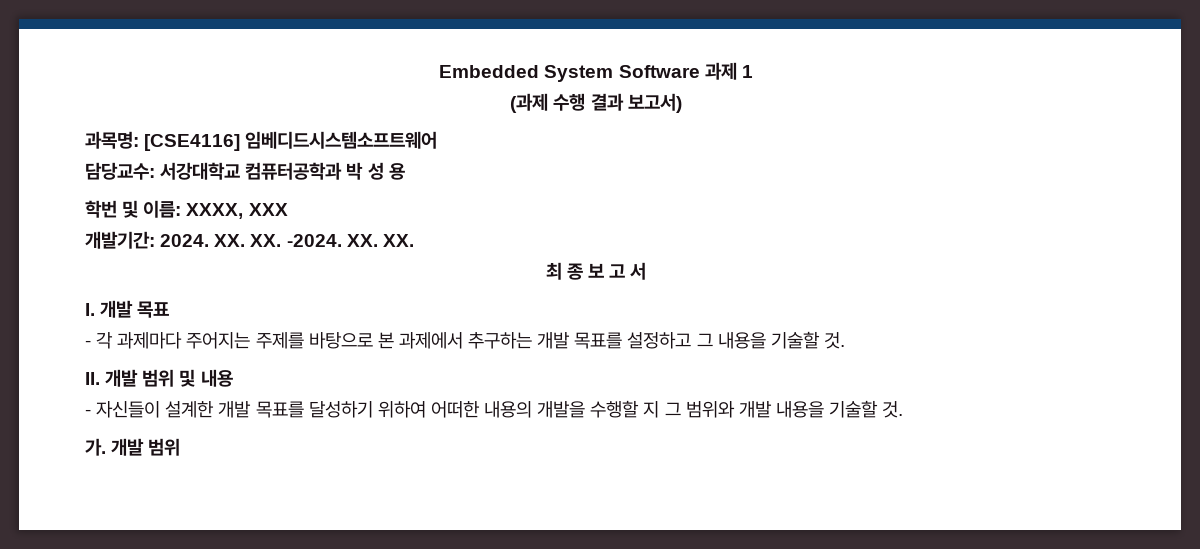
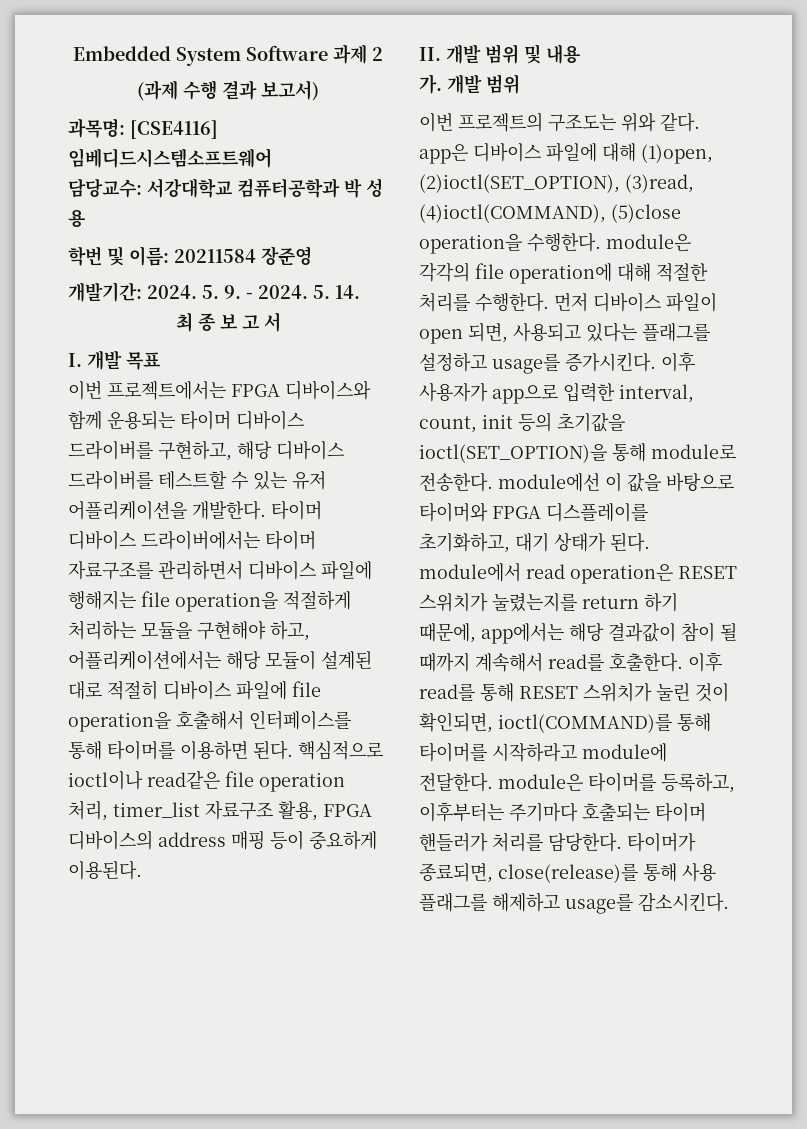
- Embedded System Software 과제 1
+ Embedded System Software 과제 2
- 학번 및 이름: XXXX, XXX
+ 학번 및 이름: 20211584 장준영
- XX. XX. -2024. XX. XX.
+ 5. 9. - 2024. 5. 14.
- - 각 과제마다 주어지는 주제를 바탕으로 본 과제에서 추구하는 개발 목표를 설정하고 그 내용을 기술할 것.
+ 이번 프로젝트에서는 FPGA 디바이스와 함께 운용되는 타이머 디바이스 드라이버를 구현하고, 해당 디바이스 드라이버를 테스트할 수 있는 유저 어플리케이션을 개발한다. 타이머 디바이스 드라이버에서는 타이머 자료구조를 관리하면서 디바이스 파일에 행해지는 file operation을 적절하게 처리하는 모듈을 구현해야 하고, 어플리케이션에서는 해당 모듈이 설계된 대로 적절히 디바이스 파일에 file operation을 호출해서 인터페이스를 통해 타이머를 이용하면 된다. 핵심적으로 ioctl이나 read같은 file operation 처리, timer_list 자료구조 활용, FPGA 디바이스의 address 매핑 등이 중요하게 이용된다.
- - 자신들이 설계한 개발 목표를 달성하기 위하여 어떠한 내용의 개발을 수행할 지 그 범위와 개발 내용을 기술할 것.
  가. 개발 범위
+ 이번 프로젝트의 구조도는 위와 같다. app은 디바이스 파일에 대해 (1)open, (2)ioctl(SET_OPTION), (3)read, (4)ioctl(COMMAND), (5)close operation을 수행한다. module은 각각의 file operation에 대해 적절한 처리를 수행한다. 먼저 디바이스 파일이 open 되면, 사용되고 있다는 플래그를 설정하고 usage를 증가시킨다. 이후 사용자가 app으로 입력한 interval, count, init 등의 초기값을 ioctl(SET_OPTION)을 통해 module로 전송한다. module에선 이 값을 바탕으로 타이머와 FPGA 디스플레이를 초기화하고, 대기 상태가 된다. module에서 read operation은 RESET 스위치가 눌렸는지를 return 하기 때문에, app에서는 해당 결과값이 참이 될 때까지 계속해서 read를 호출한다. 이후 read를 통해 RESET 스위치가 눌린 것이 확인되면, ioctl(COMMAND)를 통해 타이머를 시작하라고 module에 전달한다. module은 타이머를 등록하고, 이후부터는 주기마다 호출되는 타이머 핸들러가 처리를 담당한다. 타이머가 종료되면, close(release)를 통해 사용 플래그를 해제하고 usage를 감소시킨다.

